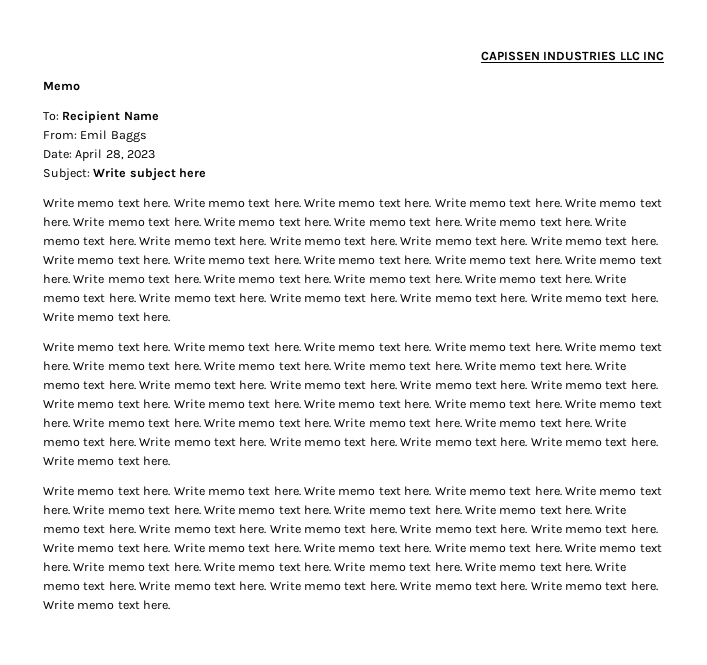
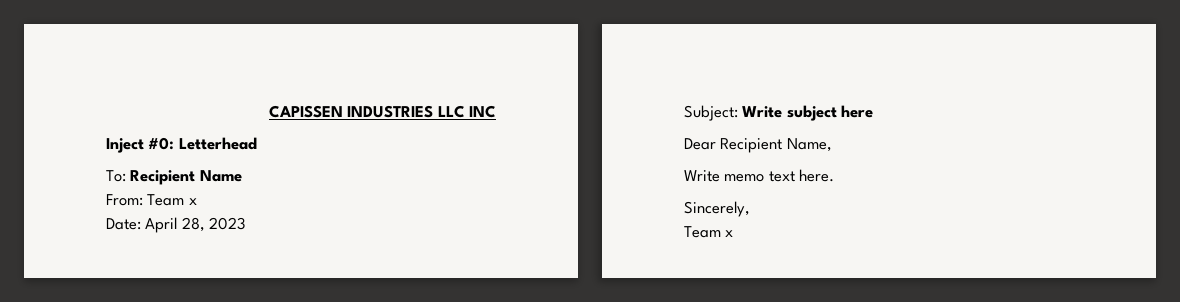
- Memo
+ Inject #0: Letterhead
- From: Emil Baggs
+ From: Team x
  Subject: Write subject here
- Write memo text here. Write memo text here. Write memo text here. Write memo text here. Write memo text here. Write memo text here. Write memo text here. Write memo text here. Write memo text here. Write memo text here. Write memo text here. Write memo text here. Write memo text here. Write memo text here. Write memo text here. Write memo text here. Write memo text here. Write memo text here. Write memo text here. Write memo text here. Write memo text here. Write memo text here. Write memo text here. Write memo text here. Write memo text here. Write memo text here. Write memo text here. Write memo text here. Write memo text here.
- Write memo text here. Write memo text here. Write memo text here. Write memo text here. Write memo text here. Write memo text here. Write memo text here. Write memo text here. Write memo text here. Write memo text here. Write memo text here. Write memo text here. Write memo text here. Write memo text here. Write memo text here. Write memo text here. Write memo text here. Write memo text here. Write memo text here. Write memo text here. Write memo text here. Write memo text here. Write memo text here. Write memo text here. Write memo text here. Write memo text here. Write memo text here. Write memo text here. Write memo text here.
- Write memo text here. Write memo text here. Write memo text here. Write memo text here. Write memo text here. Write memo text here. Write memo text here. Write memo text here. Write memo text here. Write memo text here. Write memo text here. Write memo text here. Write memo text here. Write memo text here. Write memo text here. Write memo text here. Write memo text here. Write memo text here. Write memo text here. Write memo text here. Write memo text here. Write memo text here. Write memo text here. Write memo text here. Write memo text here. Write memo text here. Write memo text here. Write memo text here. Write memo text here.
+ Dear Recipient Name,
+ Write memo text here.
+ Sincerely,
+ Team x

